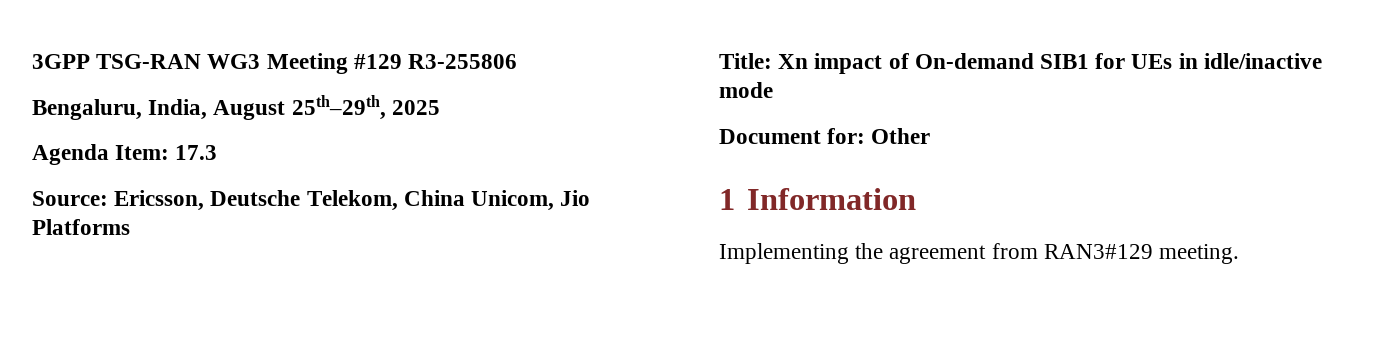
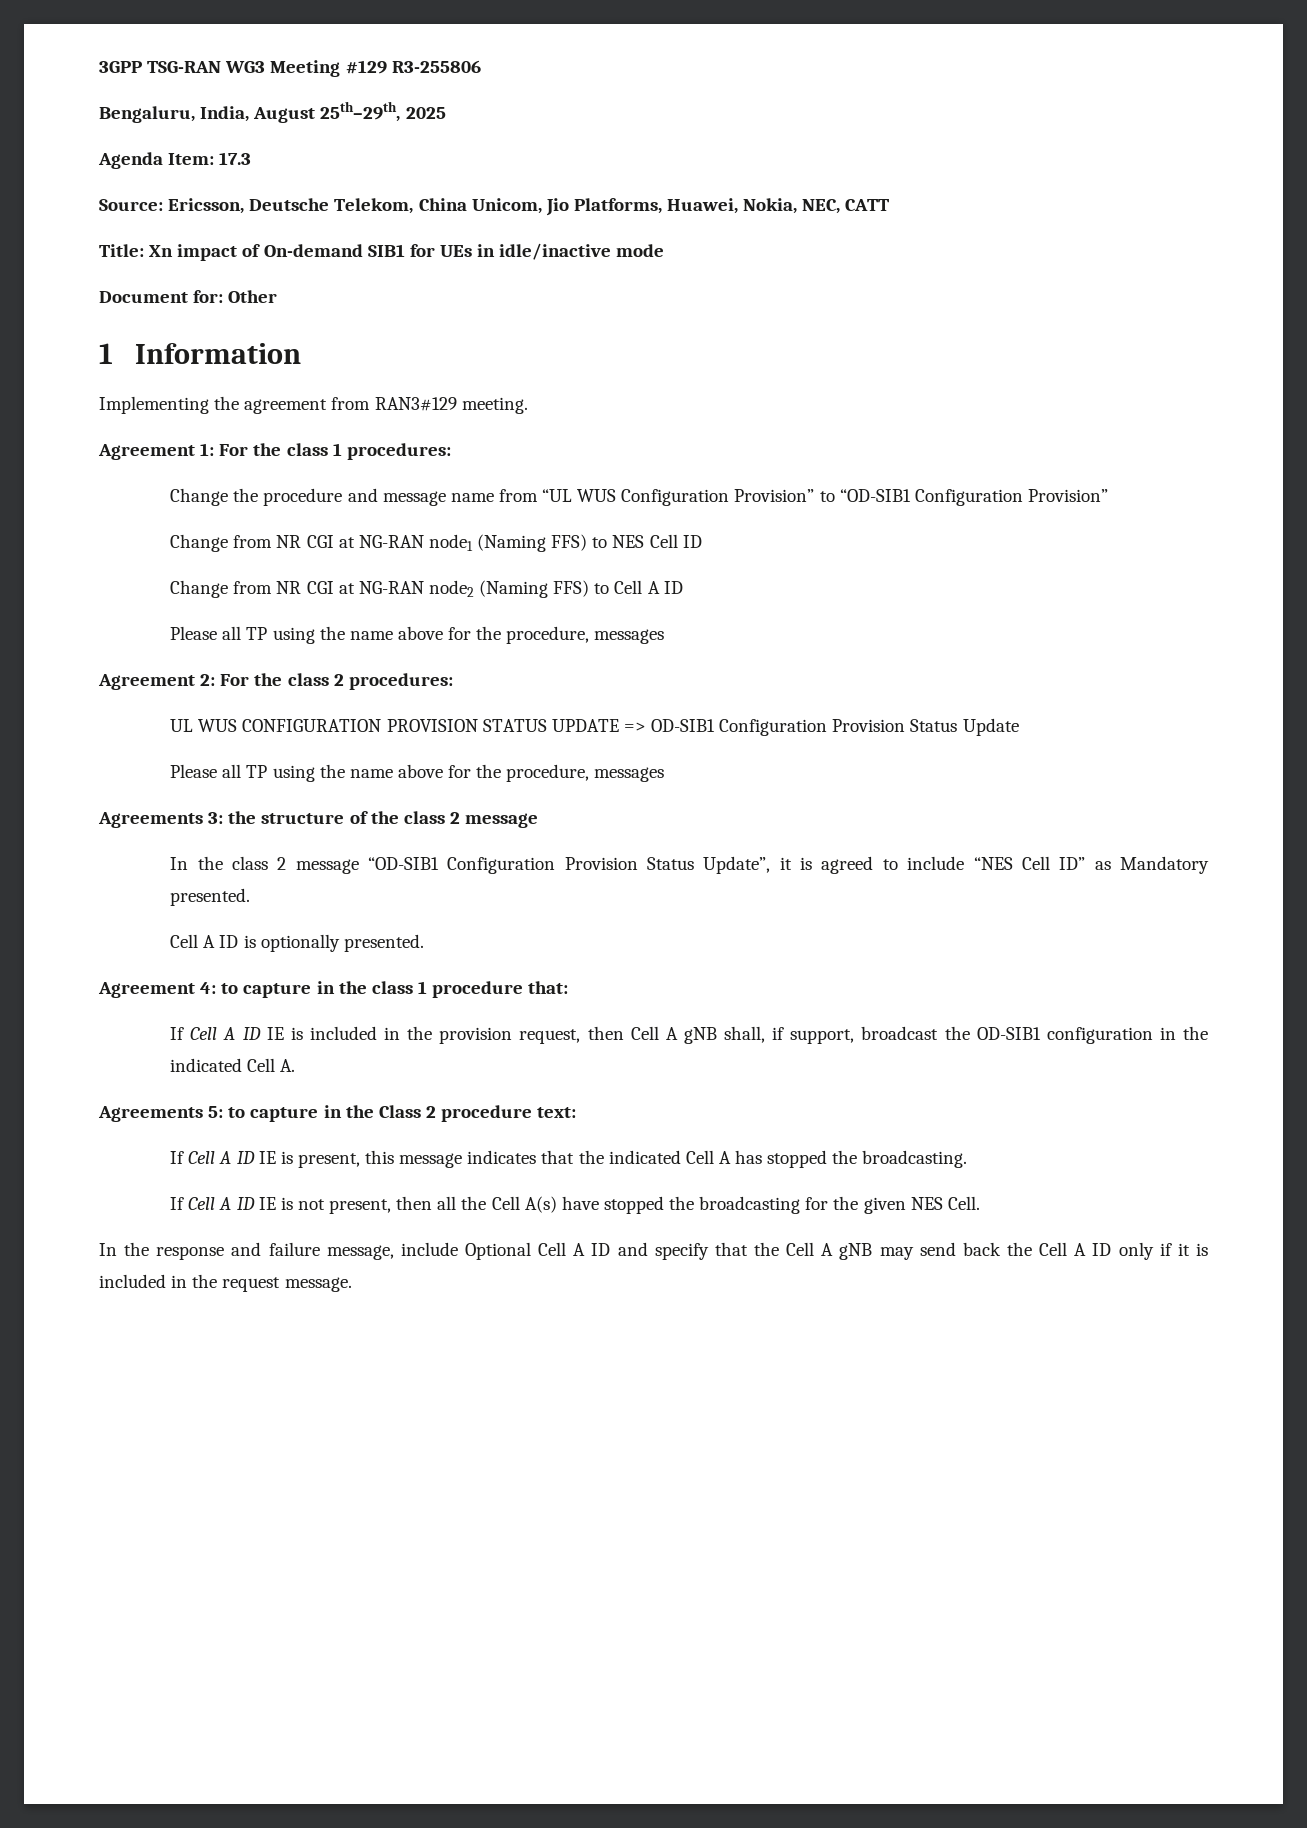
- Source: Ericsson, Deutsche Telekom, China Unicom, Jio Platforms
+ Source: Ericsson, Deutsche Telekom, China Unicom, Jio Platforms, Huawei, Nokia, NEC, CATT
+ Agreement 1: For the class 1 procedures:
+ Change the procedure and message name from “UL WUS Configuration Provision” to “OD-SIB1 Configuration Provision”
+ Change from NR CGI at NG-RAN node1 (Naming FFS) to NES Cell ID
+ Change from NR CGI at NG-RAN node2 (Naming FFS) to Cell A ID
+ Please all TP using the name above for the procedure, messages
+ Agreement 2: For the class 2 procedures:
+ UL WUS CONFIGURATION PROVISION STATUS UPDATE => OD-SIB1 Configuration Provision Status Update
+ Please all TP using the name above for the procedure, messages
+ Agreements 3: the structure of the class 2 message
+ In the class 2 message “OD-SIB1 Configuration Provision Status Update”, it is agreed to include “NES Cell ID” as Mandatory presented.
+ Cell A ID is optionally presented.
+ Agreement 4: to capture in the class 1 procedure that:
+ If Cell A ID IE is included in the provision request, then Cell A gNB shall, if support, broadcast the OD-SIB1 configuration in the indicated Cell A.
+ Agreements 5: to capture in the Class 2 procedure text:
+ If Cell A ID IE is present, this message indicates that the indicated Cell A has stopped the broadcasting.
+ If Cell A ID IE is not present, then all the Cell A(s) have stopped the broadcasting for the given NES Cell.
+ In the response and failure message, include Optional Cell A ID and specify that the Cell A gNB may send back the Cell A ID only if it is included in the request message.

